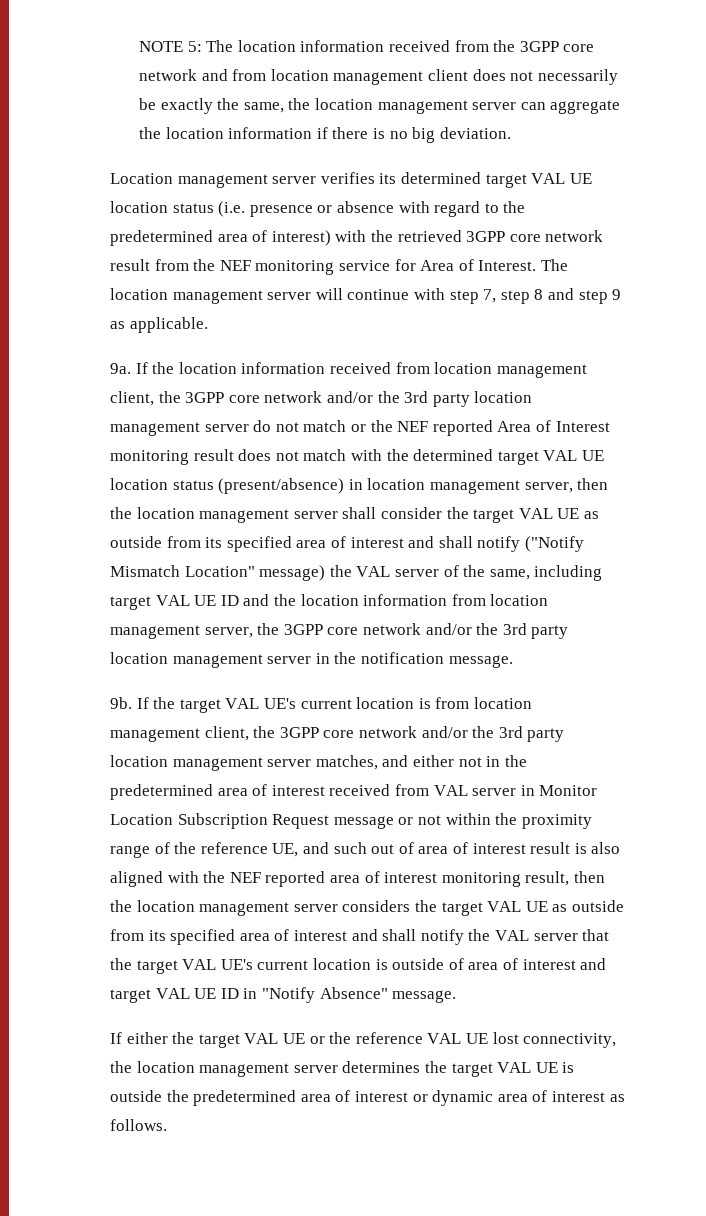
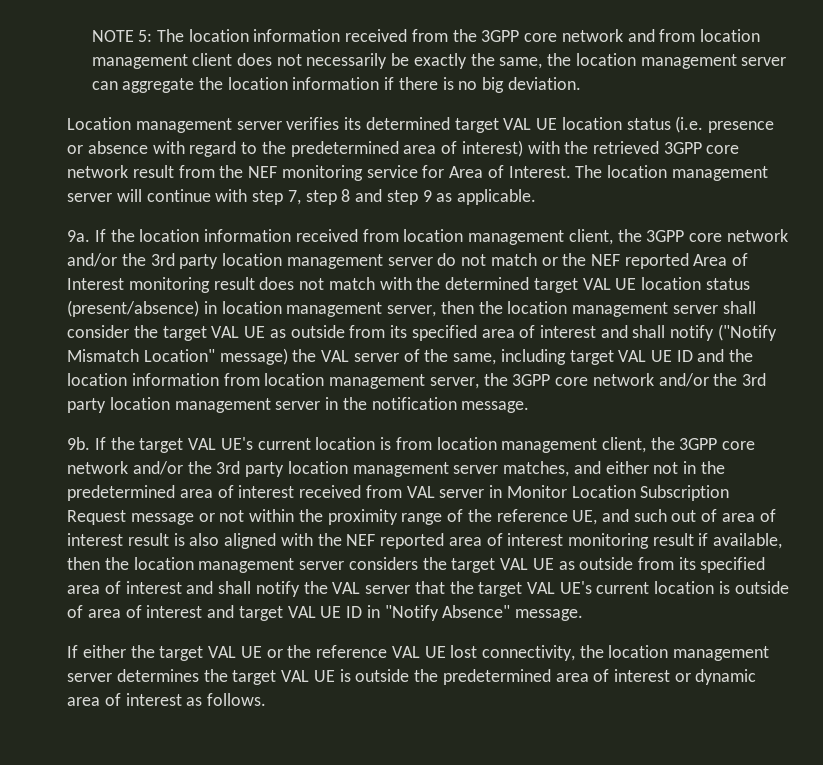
- If the target VAL UE's current location is from location management client, the 3GPP core network and/or the 3rd party location management server matches, and either not in the predetermined area of interest received from VAL server in Monitor Location Subscription Request message or not within the proximity range of the reference UE, and such out of area of interest result is also aligned with the NEF reported area of interest monitoring result, then the location management server considers the target VAL UE as outside from its specified area of interest and shall notify the VAL server that the target VAL UE's current location is outside of area of interest and target VAL UE ID in "Notify Absence" message.
+ If the target VAL UE's current location is from location management client, the 3GPP core network and/or the 3rd party location management server matches, and either not in the predetermined area of interest received from VAL server in Monitor Location Subscription Request message or not within the proximity range of the reference UE, and such out of area of interest result is also aligned with the NEF reported area of interest monitoring result if available, then the location management server considers the target VAL UE as outside from its specified area of interest and shall notify the VAL server that the target VAL UE's current location is outside of area of interest and target VAL UE ID in "Notify Absence" message.

